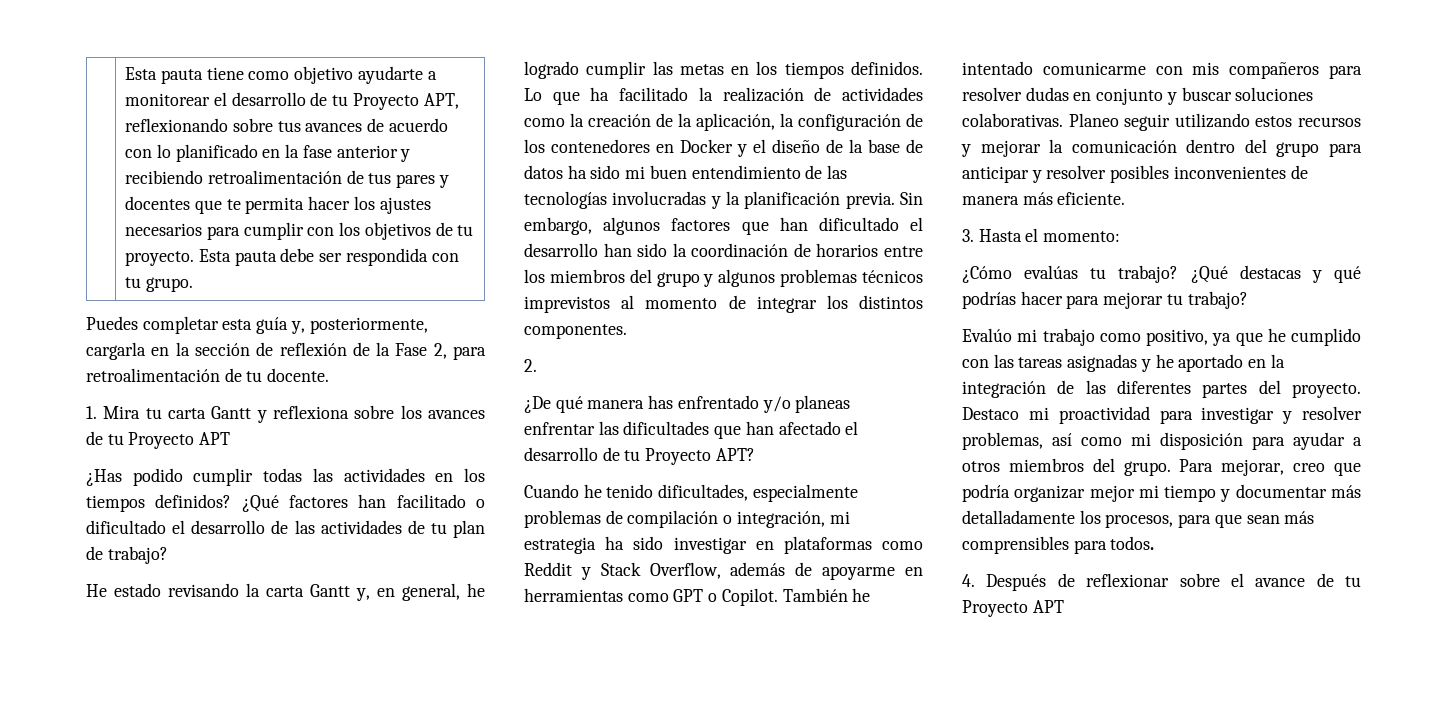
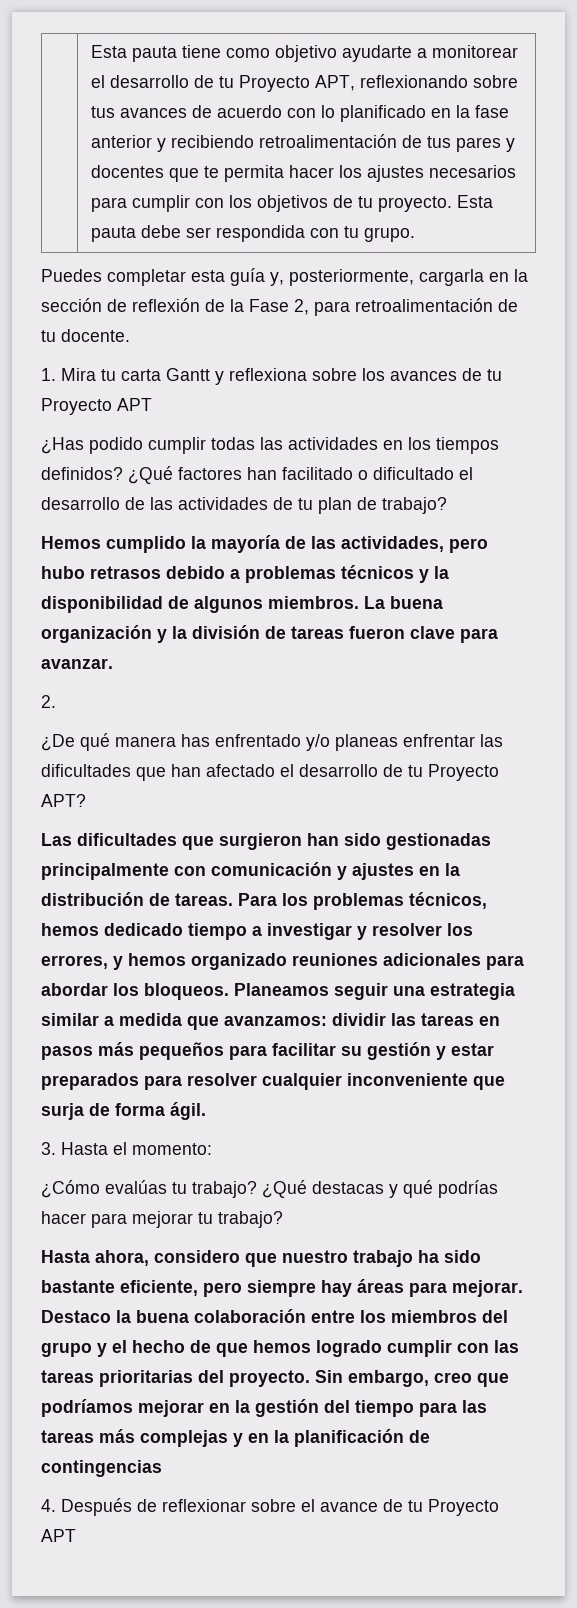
- He estado revisando la carta Gantt y, en general, he logrado cumplir las metas en los tiempos definidos. Lo que ha facilitado la realización de actividades como la creación de la aplicación, la configuración de los contenedores en Docker y el diseño de la base de datos ha sido mi buen entendimiento de las tecnologías involucradas y la planificación previa. Sin embargo, algunos factores que han dificultado el desarrollo han sido la coordinación de horarios entre los miembros del grupo y algunos problemas técnicos imprevistos al momento de integrar los distintos componentes.
+ Hemos cumplido la mayoría de las actividades, pero hubo retrasos debido a problemas técnicos y la disponibilidad de algunos miembros. La buena organización y la división de tareas fueron clave para avanzar.
- Cuando he tenido dificultades, especialmente problemas de compilación o integración, mi estrategia ha sido investigar en plataformas como Reddit y Stack Overflow, además de apoyarme en herramientas como GPT o Copilot. También he intentado comunicarme con mis compañeros para resolver dudas en conjunto y buscar soluciones colaborativas. Planeo seguir utilizando estos recursos y mejorar la comunicación dentro del grupo para anticipar y resolver posibles inconvenientes de manera más eficiente.
+ Las dificultades que surgieron han sido gestionadas principalmente con comunicación y ajustes en la distribución de tareas. Para los problemas técnicos, hemos dedicado tiempo a investigar y resolver los errores, y hemos organizado reuniones adicionales para abordar los bloqueos. Planeamos seguir una estrategia similar a medida que avanzamos: dividir las tareas en pasos más pequeños para facilitar su gestión y estar preparados para resolver cualquier inconveniente que surja de forma ágil.
- Evalúo mi trabajo como positivo, ya que he cumplido con las tareas asignadas y he aportado en la integración de las diferentes partes del proyecto. Destaco mi proactividad para investigar y resolver problemas, así como mi disposición para ayudar a otros miembros del grupo. Para mejorar, creo que podría organizar mejor mi tiempo y documentar más detalladamente los procesos, para que sean más comprensibles para todos.
+ Hasta ahora, considero que nuestro trabajo ha sido bastante eficiente, pero siempre hay áreas para mejorar. Destaco la buena colaboración entre los miembros del grupo y el hecho de que hemos logrado cumplir con las tareas prioritarias del proyecto. Sin embargo, creo que podríamos mejorar en la gestión del tiempo para las tareas más complejas y en la planificación de contingencias

